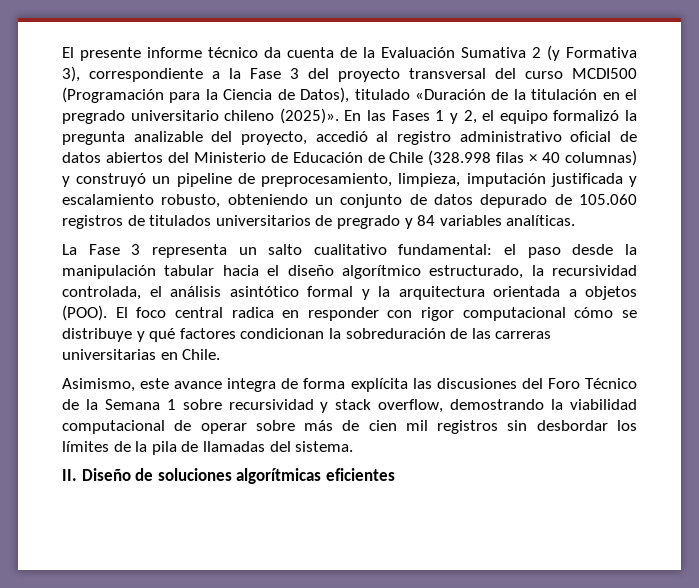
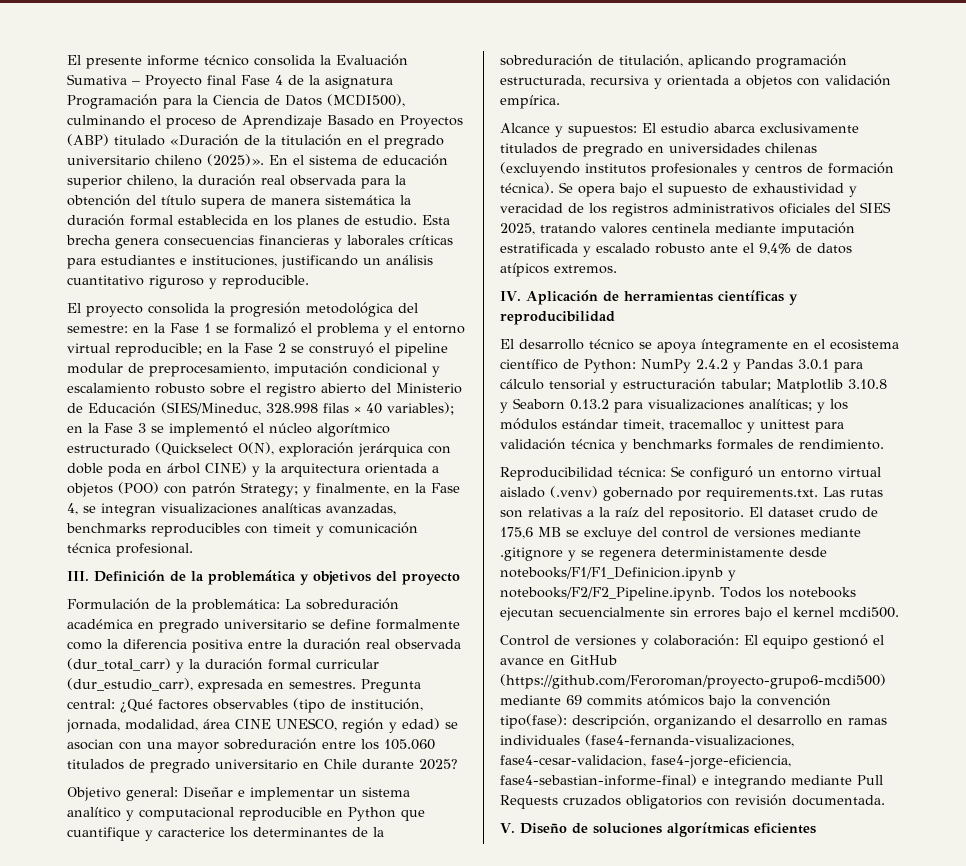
- El presente informe técnico da cuenta de la Evaluación Sumativa 2 (y Formativa 3), correspondiente a la Fase 3 del proyecto transversal del curso MCDI500 (Programación para la Ciencia de Datos), titulado «Duración de la titulación en el pregrado universitario chileno (2025)».
+ El presente informe técnico consolida la Evaluación Sumativa – Proyecto final Fase 4 de la asignatura Programación para la Ciencia de Datos (MCDI500), culminando el proceso de Aprendizaje Basado en Proyectos (ABP) titulado «Duración de la titulación en el pregrado universitario chileno (2025)».
- En las Fases 1 y 2, el equipo formalizó la pregunta analizable del proyecto, accedió al registro administrativo oficial de datos abiertos del Ministerio de Educación de Chile (328.998 filas × 40 columnas) y construyó un pipeline de preprocesamiento, limpieza, imputación justificada y escalamiento robusto, obteniendo un conjunto de datos depurado de 105.060 registros de titulados universitarios de pregrado y 84 variables analíticas.
- La Fase 3 representa un salto cualitativo fundamental: el paso desde la manipulación tabular hacia el diseño algorítmico estructurado, la recursividad controlada, el análisis asintótico formal y la arquitectura orientada a objetos (POO). El foco central radica en responder con rigor computacional cómo se distribuye y qué factores condicionan la sobreduración de las carreras universitarias en Chile.
- Asimismo, este avance integra de forma explícita las discusiones del Foro Técnico de la Semana 1 sobre recursividad y stack overflow, demostrando la viabilidad computacional de operar sobre más de cien mil registros sin desbordar los límites de la pila de llamadas del sistema.
- II. Diseño de soluciones algorítmicas eficientes
+ En el sistema de educación superior chileno, la duración real observada para la obtención del título supera de manera sistemática la duración formal establecida en los planes de estudio. Esta brecha genera consecuencias financieras y laborales críticas para estudiantes e instituciones, justificando un análisis cuantitativo riguroso y reproducible.
+ El proyecto consolida la progresión metodológica del semestre: en la Fase 1 se formalizó el problema y el entorno virtual reproducible; en la Fase 2 se construyó el pipeline modular de preprocesamiento, imputación condicional y escalamiento robusto sobre el registro abierto del Ministerio de Educación (SIES/Mineduc, 328.998 filas × 40 variables); en la Fase 3 se implementó el núcleo algorítmico estructurado (Quickselect O(N), exploración jerárquica con doble poda en árbol CINE) y la arquitectura orientada a objetos (POO) con patrón Strategy; y finalmente, en la Fase 4, se integran visualizaciones analíticas avanzadas, benchmarks reproducibles con timeit y comunicación técnica profesional.
+ III. Definición de la problemática y objetivos del proyecto
+ Formulación de la problemática: La sobreduración académica en pregrado universitario se define formalmente como la diferencia positiva entre la duración real observada (dur_total_carr) y la duración formal curricular (dur_estudio_carr), expresada en semestres. Pregunta central: ¿Qué factores observables (tipo de institución, jornada, modalidad, área CINE UNESCO, región y edad) se asocian con una mayor sobreduración entre los 105.060 titulados de pregrado universitario en Chile durante 2025?
+ Objetivo general: Diseñar e implementar un sistema analítico y computacional reproducible en Python que cuantifique y caracterice los determinantes de la sobreduración de titulación, aplicando programación estructurada, recursiva y orientada a objetos con validación empírica.
+ Alcance y supuestos: El estudio abarca exclusivamente titulados de pregrado en universidades chilenas (excluyendo institutos profesionales y centros de formación técnica). Se opera bajo el supuesto de exhaustividad y veracidad de los registros administrativos oficiales del SIES 2025, tratando valores centinela mediante imputación estratificada y escalado robusto ante el 9,4% de datos atípicos extremos.
+ IV. Aplicación de herramientas científicas y reproducibilidad
+ El desarrollo técnico se apoya íntegramente en el ecosistema científico de Python: NumPy 2.4.2 y Pandas 3.0.1 para cálculo tensorial y estructuración tabular; Matplotlib 3.10.8 y Seaborn 0.13.2 para visualizaciones analíticas; y los módulos estándar timeit, tracemalloc y unittest para validación técnica y benchmarks formales de rendimiento.
+ Reproducibilidad técnica: Se configuró un entorno virtual aislado (.venv) gobernado por requirements.txt. Las rutas son relativas a la raíz del repositorio. El dataset crudo de 175,6 MB se excluye del control de versiones mediante .gitignore y se regenera deterministamente desde notebooks/F1/F1_Definicion.ipynb y notebooks/F2/F2_Pipeline.ipynb. Todos los notebooks ejecutan secuencialmente sin errores bajo el kernel mcdi500.
+ Control de versiones y colaboración: El equipo gestionó el avance en GitHub (https://github.com/Feroroman/proyecto-grupo6-mcdi500) mediante 69 commits atómicos bajo la convención tipo(fase): descripción, organizando el desarrollo en ramas individuales (fase4-fernanda-visualizaciones, fase4-cesar-validacion, fase4-jorge-eficiencia, fase4-sebastian-informe-final) e integrando mediante Pull Requests cruzados obligatorios con revisión documentada.
+ V. Diseño de soluciones algorítmicas eficientes

